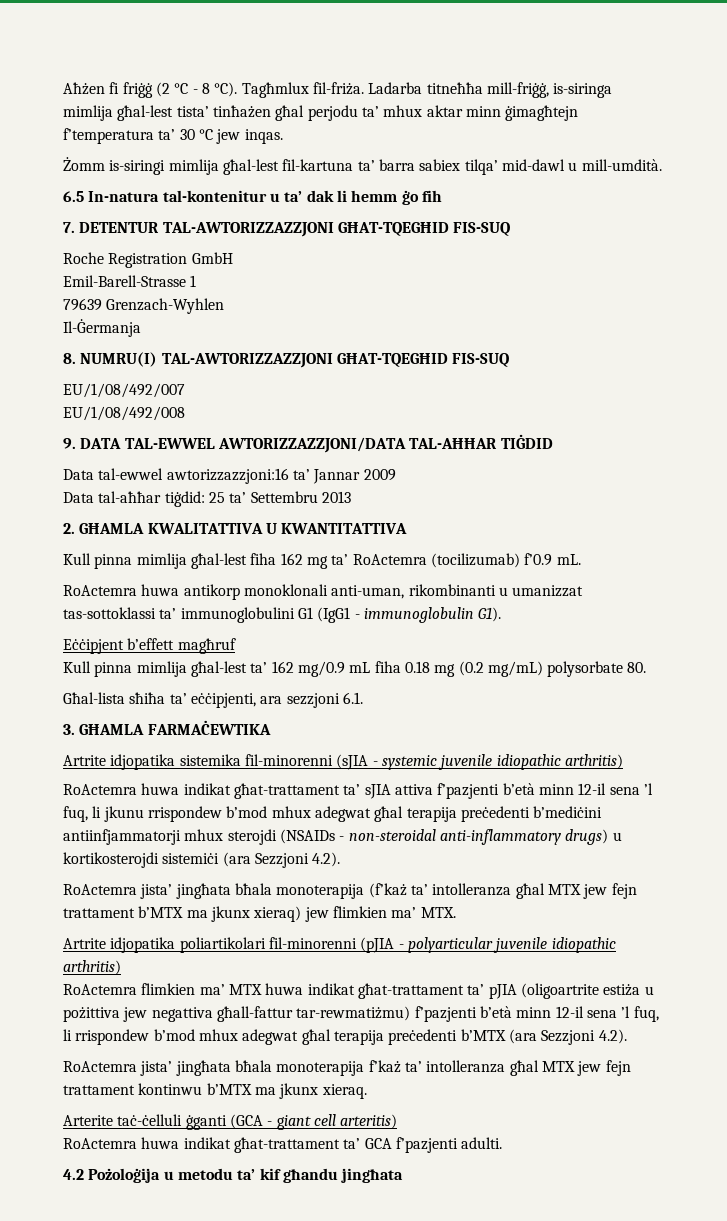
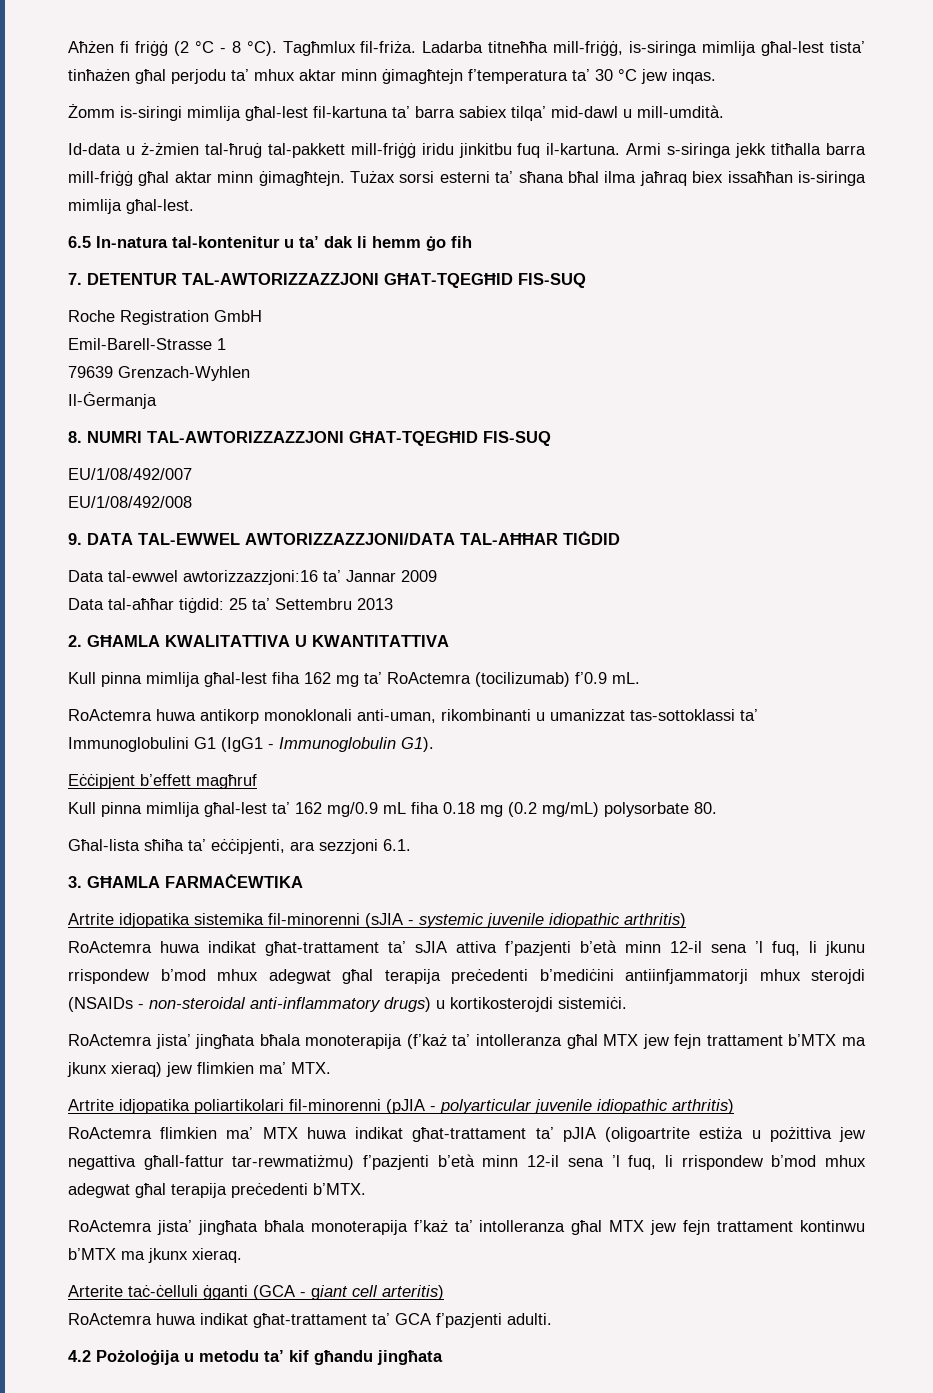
+ Id-data u ż-żmien tal-ħruġ tal-pakkett mill-friġġ iridu jinkitbu fuq il-kartuna. Armi s-siringa jekk titħalla barra mill-friġġ għal aktar minn ġimagħtejn. Tużax sorsi esterni ta’ sħana bħal ilma jaħraq biex issaħħan is-siringa mimlija għal-lest.
- 8. NUMRU(I) TAL-AWTORIZZAZZJONI GĦAT-TQEGĦID FIS-SUQ
+ 8. NUMRI TAL-AWTORIZZAZZJONI GĦAT-TQEGĦID FIS-SUQ
- RoActemra huwa antikorp monoklonali anti-uman, rikombinanti u umanizzat tas-sottoklassi ta’ immunoglobulini G1 (IgG1 - immunoglobulin G1).
+ RoActemra huwa antikorp monoklonali anti-uman, rikombinanti u umanizzat tas-sottoklassi ta’ Immunoglobulini G1 (IgG1 - Immunoglobulin G1).
- RoActemra huwa indikat għat-trattament ta’ sJIA attiva f’pazjenti b’età minn 12-il sena ’l fuq, li jkunu rrispondew b’mod mhux adegwat għal terapija preċedenti b’mediċini antiinfjammatorji mhux sterojdi (NSAIDs - non-steroidal anti-inflammatory drugs) u kortikosterojdi sistemiċi (ara Sezzjoni 4.2).
+ RoActemra huwa indikat għat-trattament ta’ sJIA attiva f’pazjenti b’età minn 12-il sena ’l fuq, li jkunu rrispondew b’mod mhux adegwat għal terapija preċedenti b’mediċini antiinfjammatorji mhux sterojdi (NSAIDs - non-steroidal anti-inflammatory drugs) u kortikosterojdi sistemiċi.
- RoActemra flimkien ma’ MTX huwa indikat għat-trattament ta’ pJIA (oligoartrite estiża u pożittiva jew negattiva għall-fattur tar-rewmatiżmu) f’pazjenti b’età minn 12-il sena ’l fuq, li rrispondew b’mod mhux adegwat għal terapija preċedenti b’MTX (ara Sezzjoni 4.2).
+ RoActemra flimkien ma’ MTX huwa indikat għat-trattament ta’ pJIA (oligoartrite estiża u pożittiva jew negattiva għall-fattur tar-rewmatiżmu) f’pazjenti b’età minn 12-il sena ’l fuq, li rrispondew b’mod mhux adegwat għal terapija preċedenti b’MTX.

